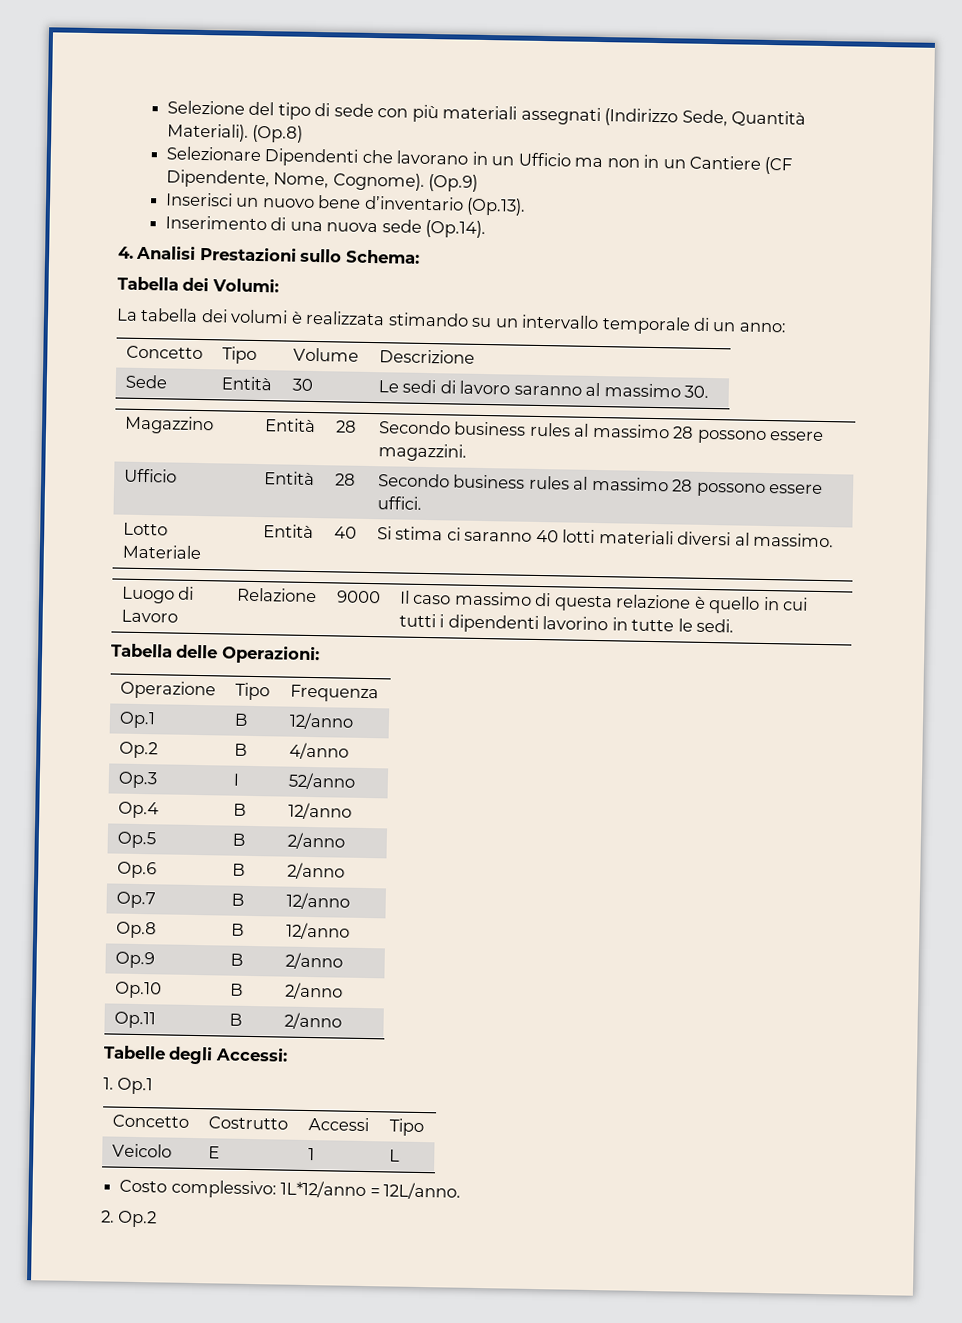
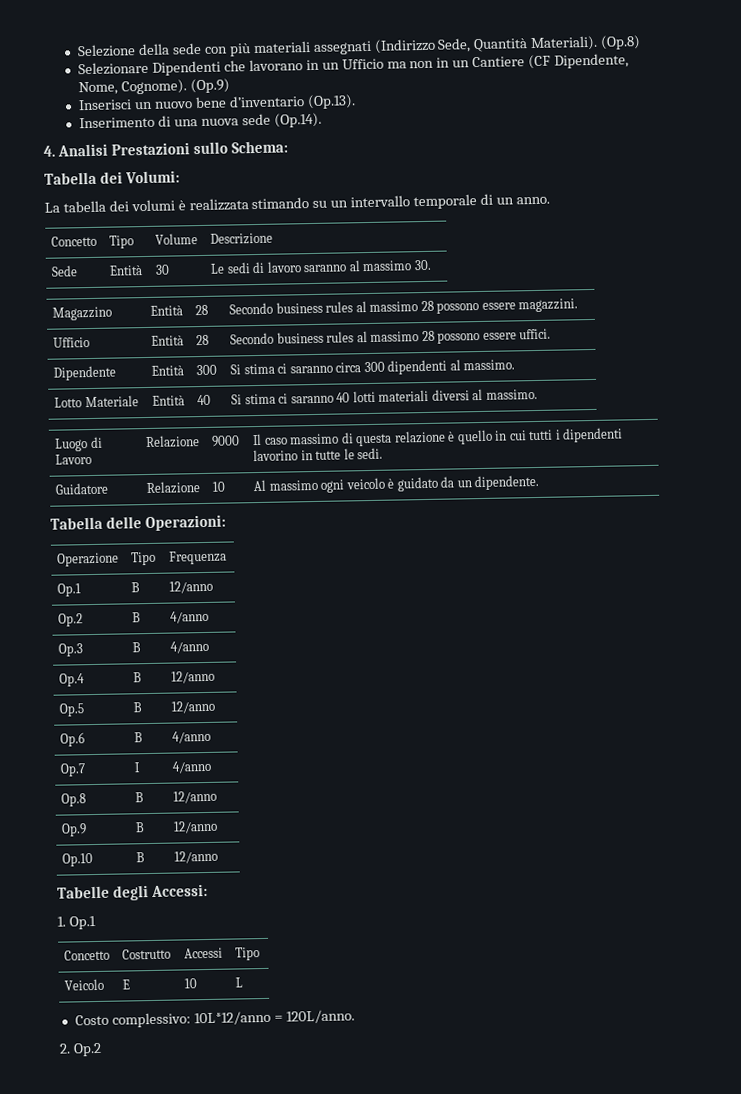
- Selezione del tipo di sede con più materiali assegnati (Indirizzo Sede, Quantità Materiali).
+ Selezione della sede con più materiali assegnati (Indirizzo Sede, Quantità Materiali).
- La tabella dei volumi è realizzata stimando su un intervallo temporale di un anno:
+ La tabella dei volumi è realizzata stimando su un intervallo temporale di un anno.
+ Dipendente | Entità | 300 | Si stima ci saranno circa 300 dipendenti al massimo.
+ Guidatore | Relazione | 10 | Al massimo ogni veicolo è guidato da un dipendente.
- Op.3 | I | 52/anno
+ Op.3 | B | 4/anno
- Op.5 | B | 2/anno
+ Op.5 | B | 12/anno
- Op.6 | B | 2/anno
+ Op.6 | B | 4/anno
- Op.7 | B | 12/anno
+ Op.7 | I | 4/anno
- Op.9 | B | 2/anno
+ Op.9 | B | 12/anno
- Op.10 | B | 2/anno
- Op.11 | B | 2/anno
+ Op.10 | B | 12/anno
- Veicolo | E | 1 | L
+ Veicolo | E | 10 | L
- Costo complessivo: 1L*12/anno = 12L/anno.
+ Costo complessivo: 10L*12/anno = 120L/anno.

